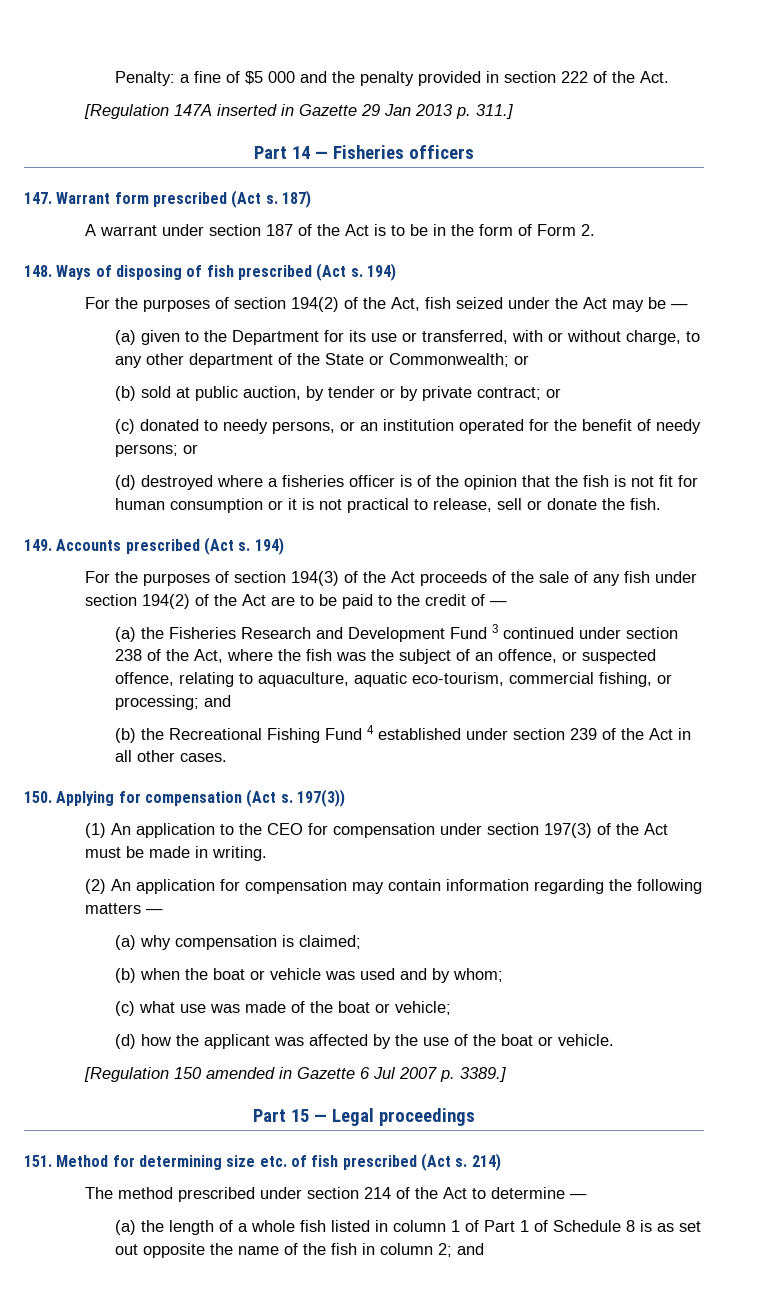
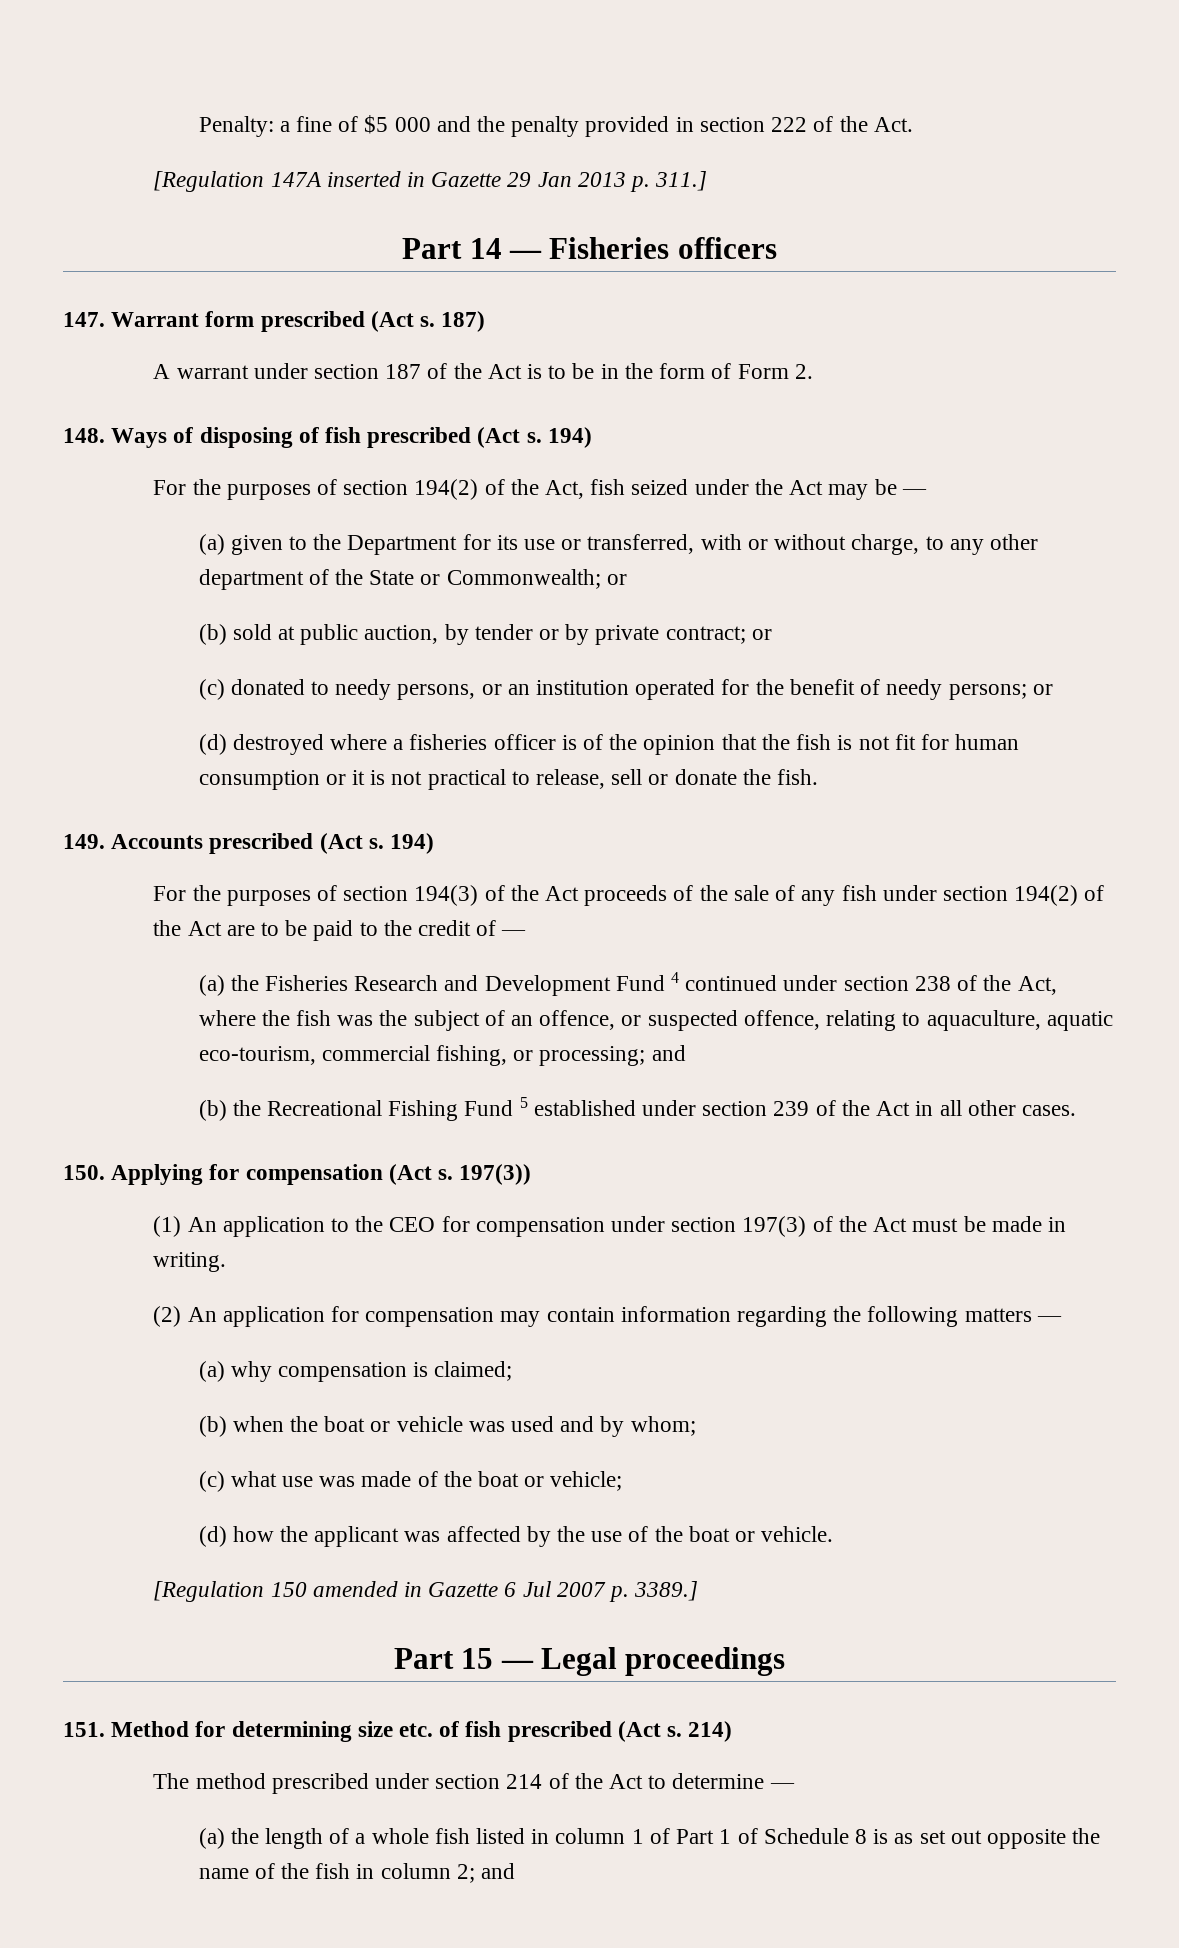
- (a) the Fisheries Research and Development Fund 3 continued under section 238 of the Act, where the fish was the subject of an offence, or suspected offence, relating to aquaculture, aquatic eco-tourism, commercial fishing, or processing; and
+ (a) the Fisheries Research and Development Fund 4 continued under section 238 of the Act, where the fish was the subject of an offence, or suspected offence, relating to aquaculture, aquatic eco-tourism, commercial fishing, or processing; and
- (b) the Recreational Fishing Fund 4 established under section 239 of the Act in all other cases.
+ (b) the Recreational Fishing Fund 5 established under section 239 of the Act in all other cases.

